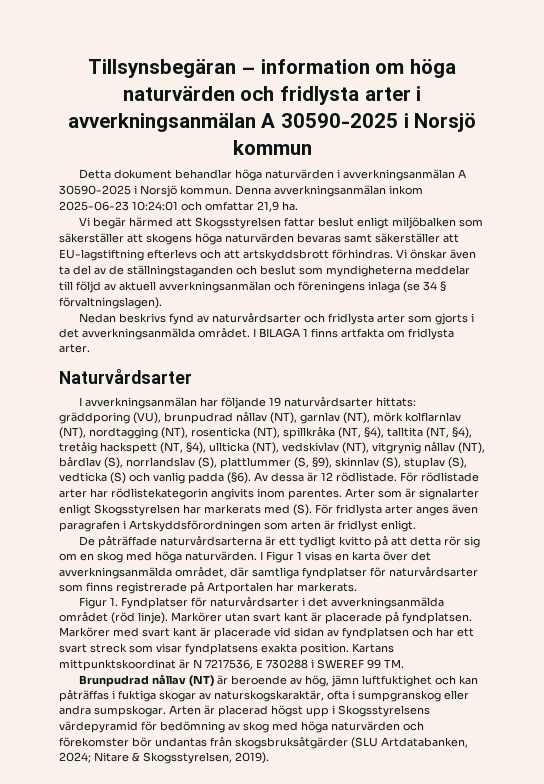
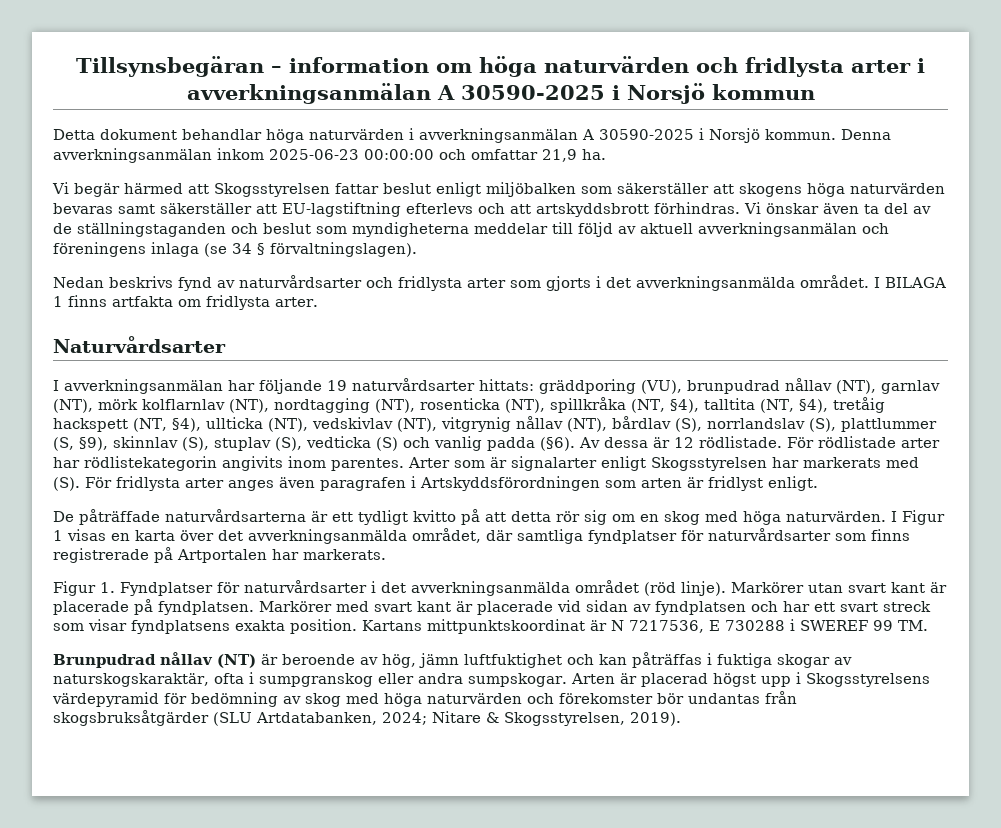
- Denna avverkningsanmälan inkom 2025-06-23 10:24:01 och omfattar 21,9 ha.
+ Denna avverkningsanmälan inkom 2025-06-23 00:00:00 och omfattar 21,9 ha.

